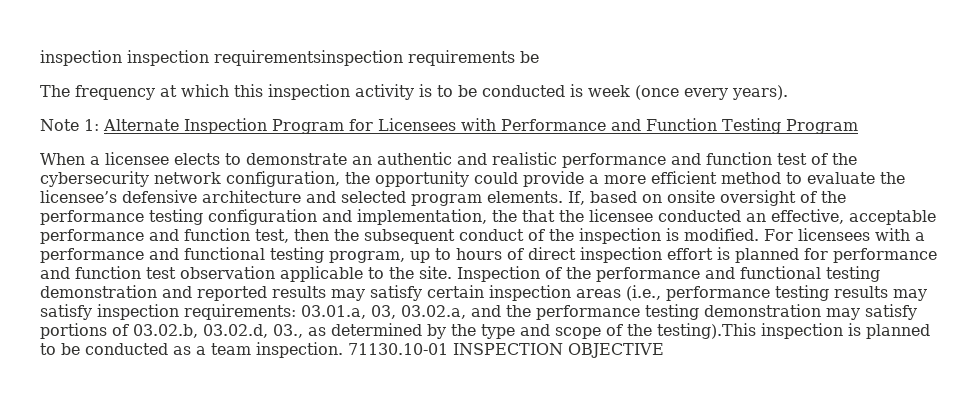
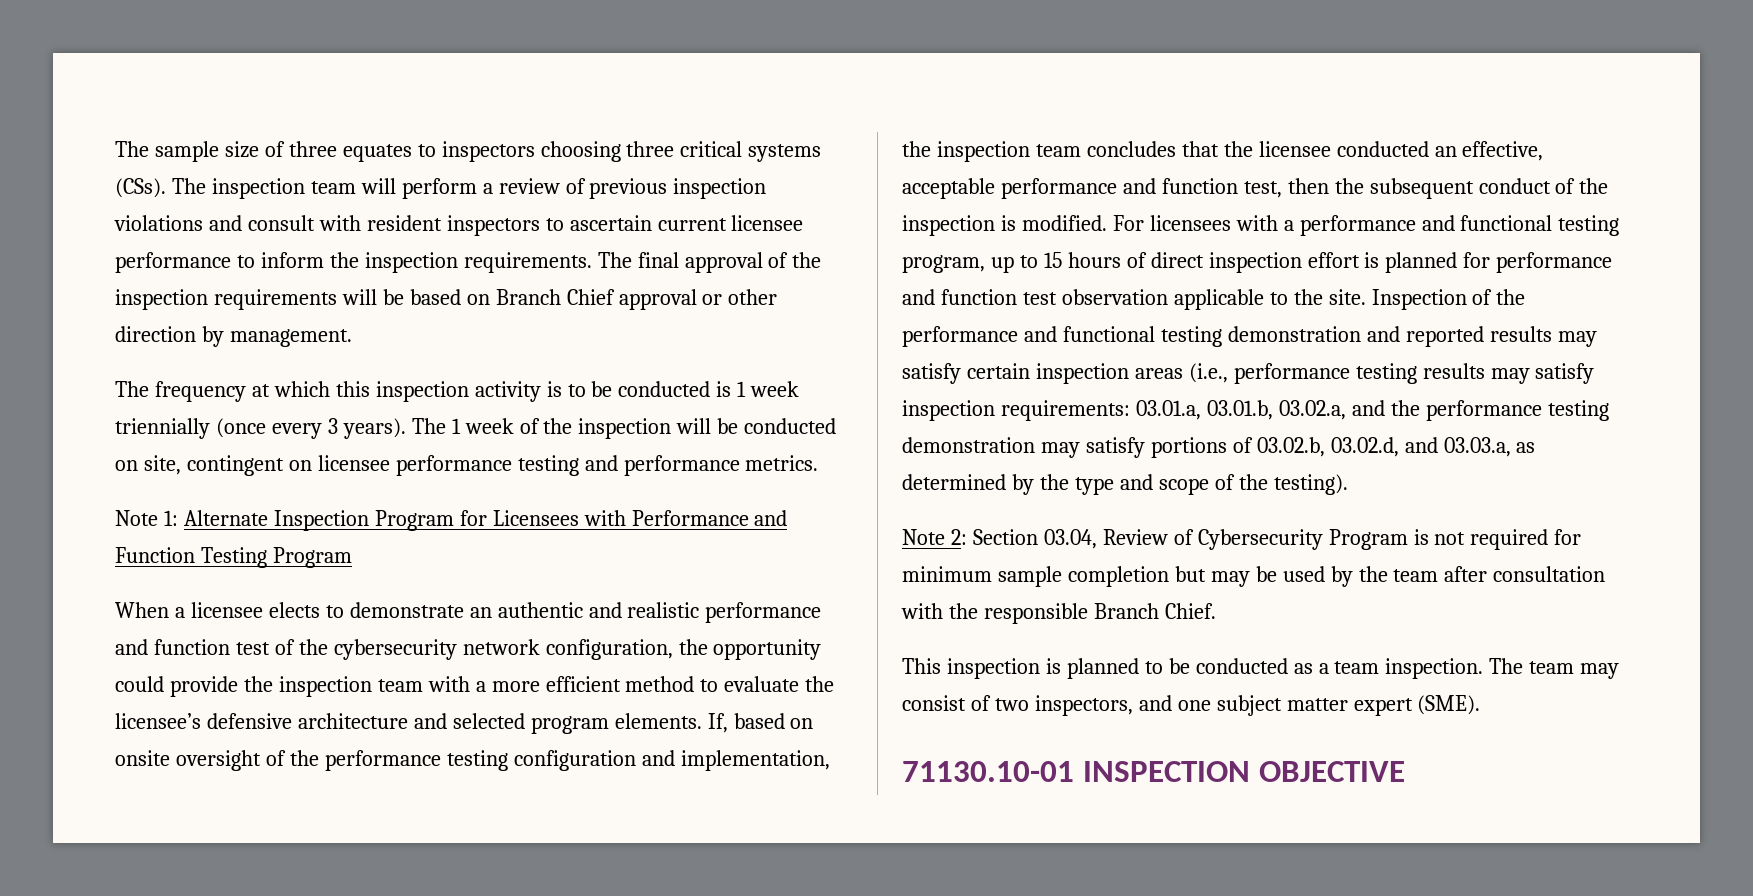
- inspection inspection requirementsinspection requirements be
+ The sample size of three equates to inspectors choosing three critical systems (CSs). The inspection team will perform a review of previous inspection violations and consult with resident inspectors to ascertain current licensee performance to inform the inspection requirements. The final approval of the inspection requirements will be based on Branch Chief approval or other direction by management.
- The frequency at which this inspection activity is to be conducted is week (once every years).
+ The frequency at which this inspection activity is to be conducted is 1 week triennially (once every 3 years). The 1 week of the inspection will be conducted on site, contingent on licensee performance testing and performance metrics.
- When a licensee elects to demonstrate an authentic and realistic performance and function test of the cybersecurity network configuration, the opportunity could provide a more efficient method to evaluate the licensee’s defensive architecture and selected program elements.
+ When a licensee elects to demonstrate an authentic and realistic performance and function test of the cybersecurity network configuration, the opportunity could provide the inspection team with a more efficient method to evaluate the licensee’s defensive architecture and selected program elements.
- If, based on onsite oversight of the performance testing configuration and implementation, the that the licensee conducted an effective, acceptable performance and function test, then the subsequent conduct of the inspection is modified.
+ If, based on onsite oversight of the performance testing configuration and implementation, the inspection team concludes that the licensee conducted an effective, acceptable performance and function test, then the subsequent conduct of the inspection is modified.
- For licensees with a performance and functional testing program, up to hours of direct inspection effort is planned for performance and function test observation applicable to the site.
+ For licensees with a performance and functional testing program, up to 15 hours of direct inspection effort is planned for performance and function test observation applicable to the site.
- Inspection of the performance and functional testing demonstration and reported results may satisfy certain inspection areas (i.e., performance testing results may satisfy inspection requirements: 03.01.a, 03, 03.02.a, and the performance testing demonstration may satisfy portions of 03.02.b, 03.02.d, 03., as determined by the type and scope of the testing).This inspection is planned to be conducted as a team inspection. 71130.10-01 INSPECTION OBJECTIVE
+ Inspection of the performance and functional testing demonstration and reported results may satisfy certain inspection areas (i.e., performance testing results may satisfy inspection requirements: 03.01.a, 03.01.b, 03.02.a, and the performance testing demonstration may satisfy portions of 03.02.b, 03.02.d, and 03.03.a, as determined by the type and scope of the testing).
+ Note 2: Section 03.04, Review of Cybersecurity Program is not required for minimum sample completion but may be used by the team after consultation with the responsible Branch Chief.
+ This inspection is planned to be conducted as a team inspection. The team may consist of two inspectors, and one subject matter expert (SME).
+ 71130.10-01 INSPECTION OBJECTIVE

